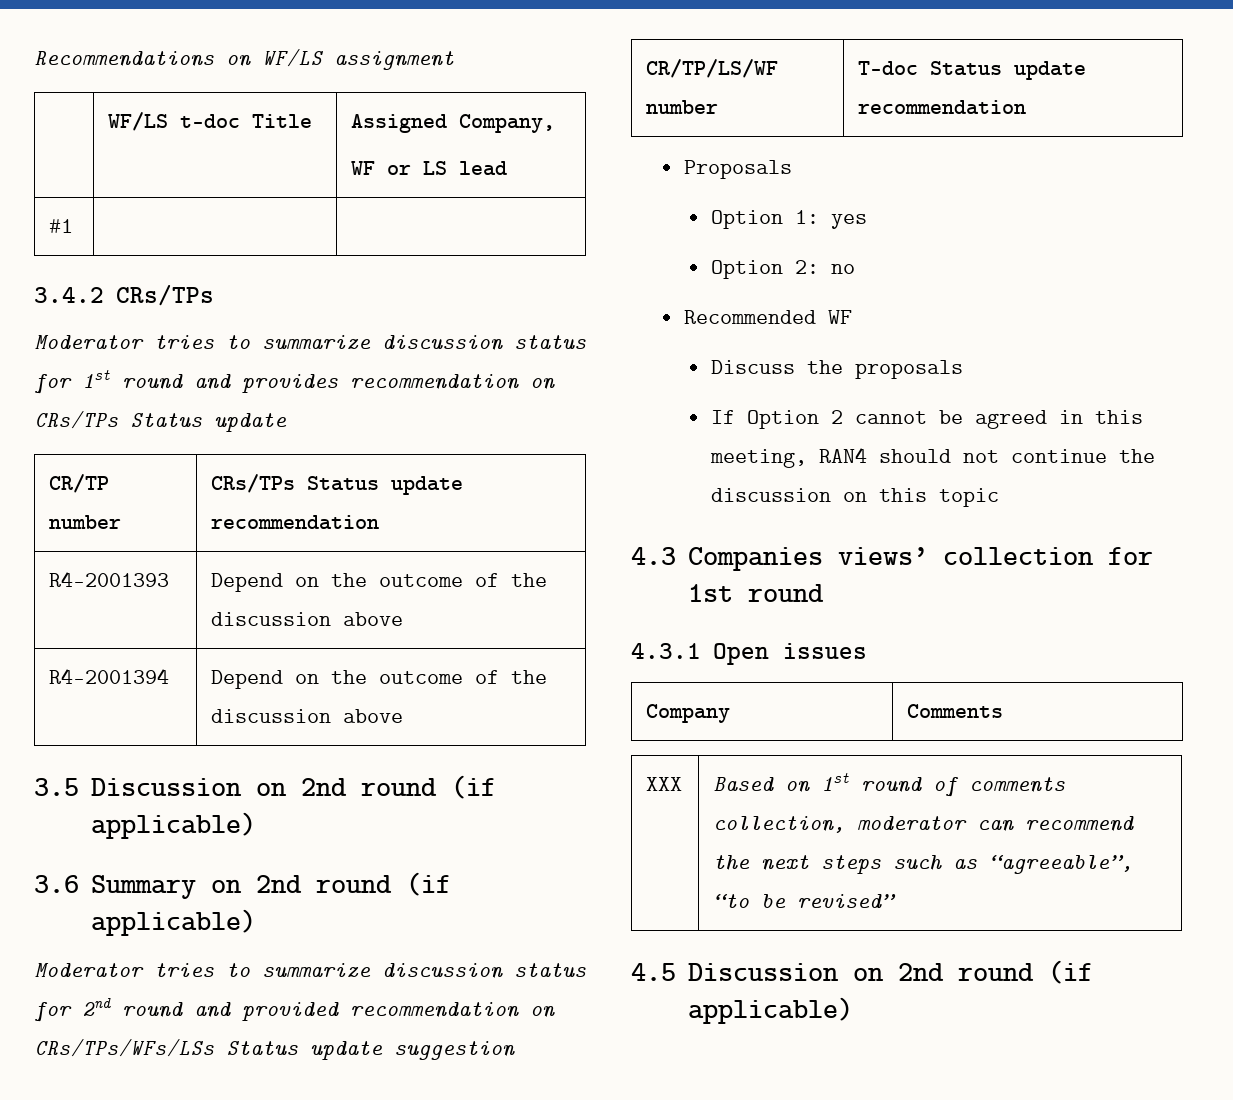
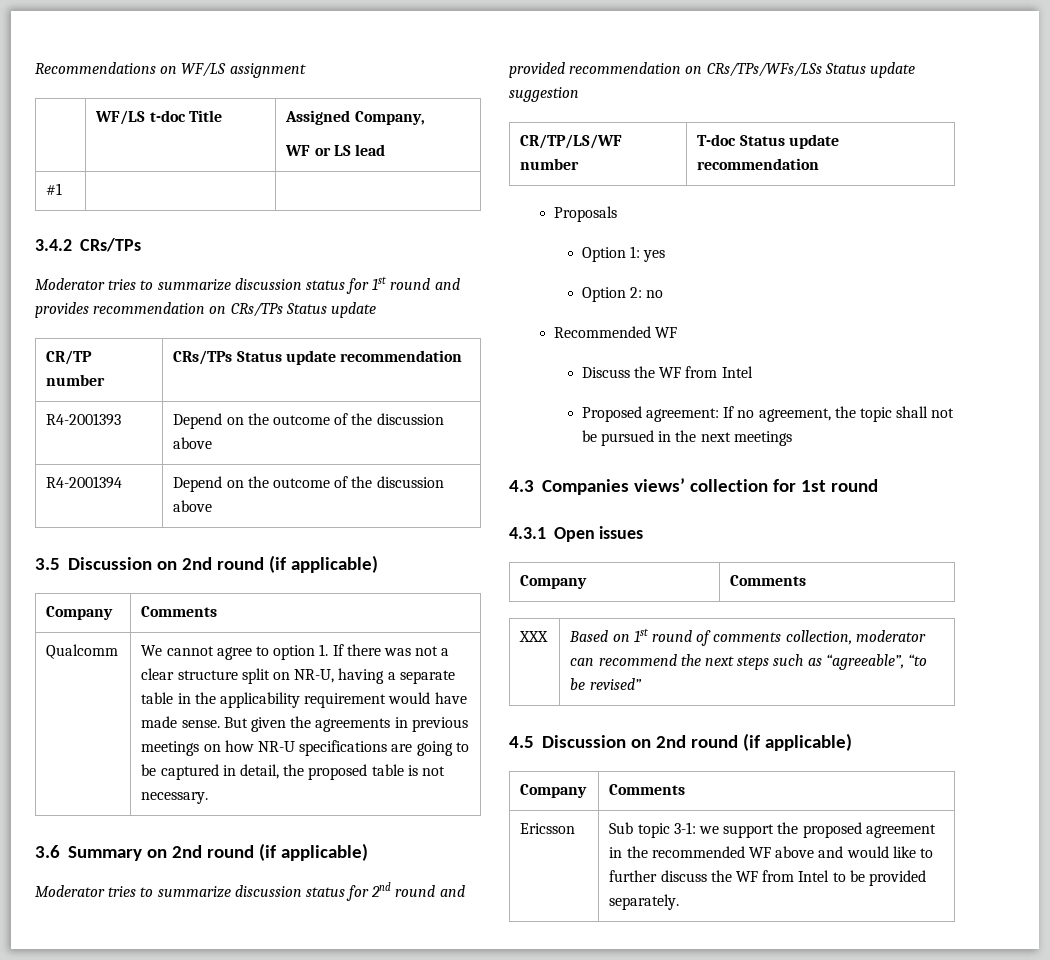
  3.5 Discussion on 2nd round (if applicable)
+ Company | Comments
+ Qualcomm | We cannot agree to option 1. If there was not a clear structure split on NR-U, having a separate table in the applicability requirement would have made sense. But given the agreements in previous meetings on how NR-U specifications are going to be captured in detail, the proposed table is not necessary.
- Discuss the proposals
- If Option 2 cannot be agreed in this meeting, RAN4 should not continue the discussion on this topic
+ Discuss the WF from Intel
+ Proposed agreement: If no agreement, the topic shall not be pursued in the next meetings
  4.5 Discussion on 2nd round (if applicable)
+ Company | Comments
+ Ericsson | Sub topic 3-1: we support the proposed agreement in the recommended WF above and would like to further discuss the WF from Intel to be provided separately.

